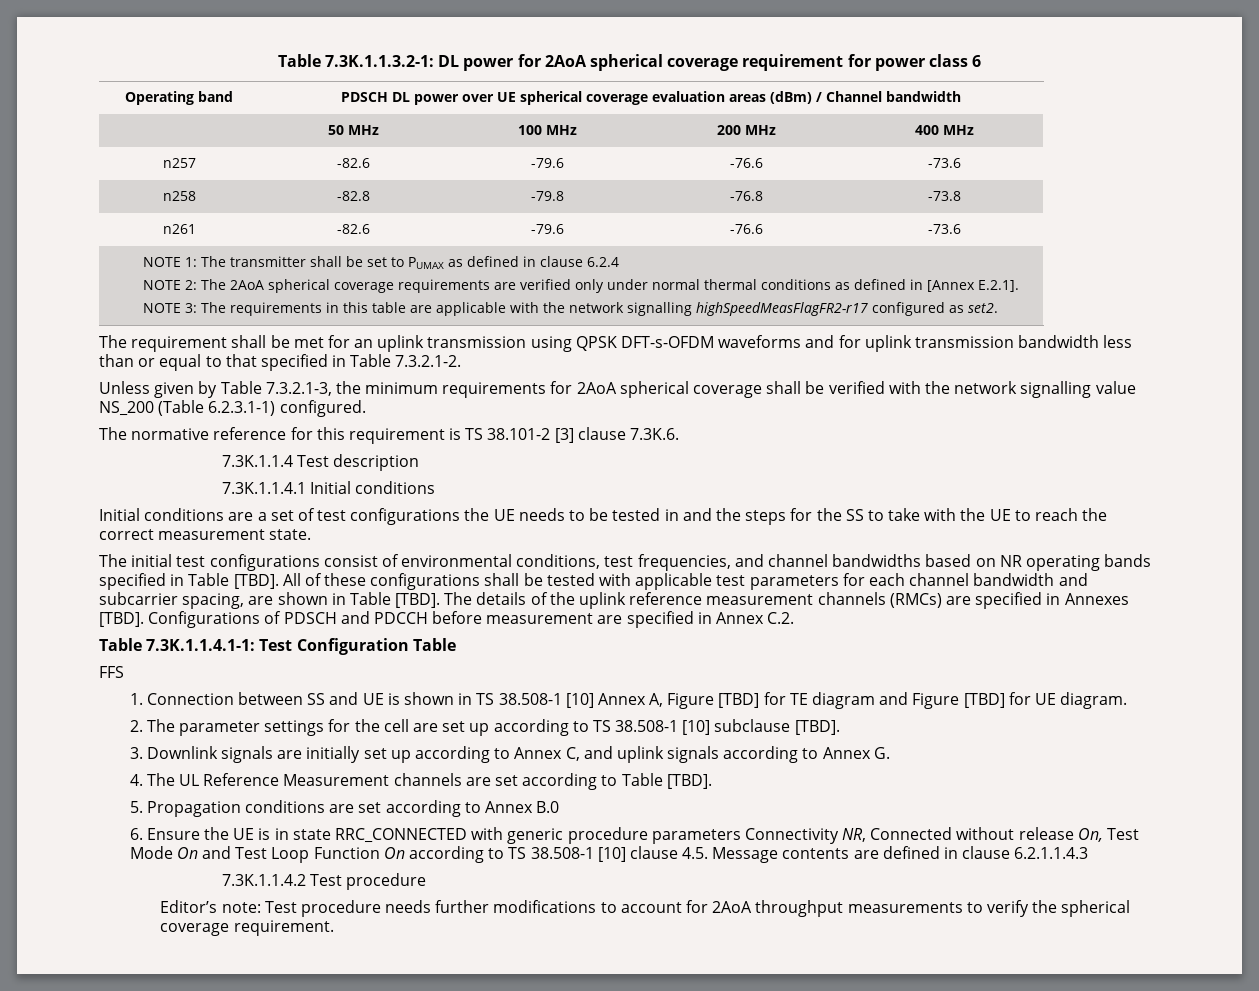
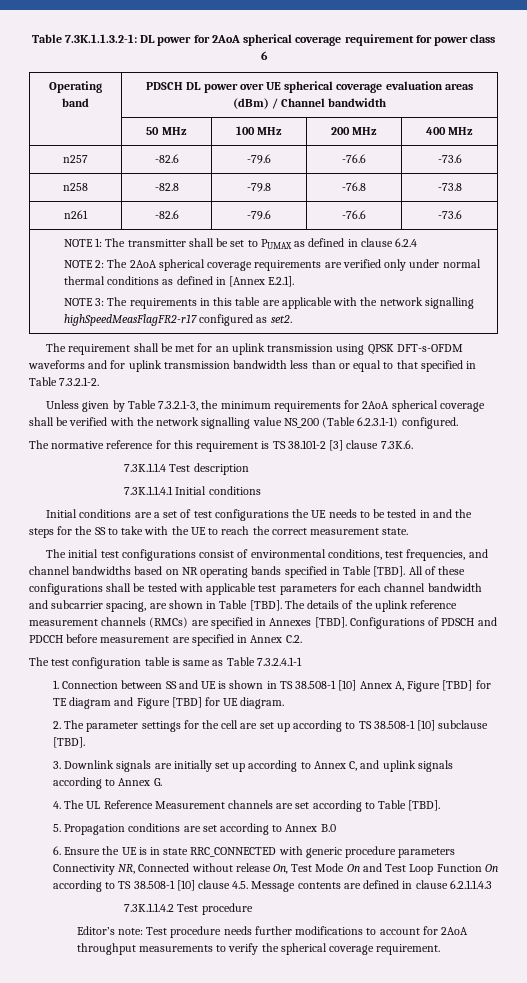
- Table 7.3K.1.1.4.1-1: Test Configuration Table
- FFS
+ The test configuration table is same as Table 7.3.2.4.1-1

